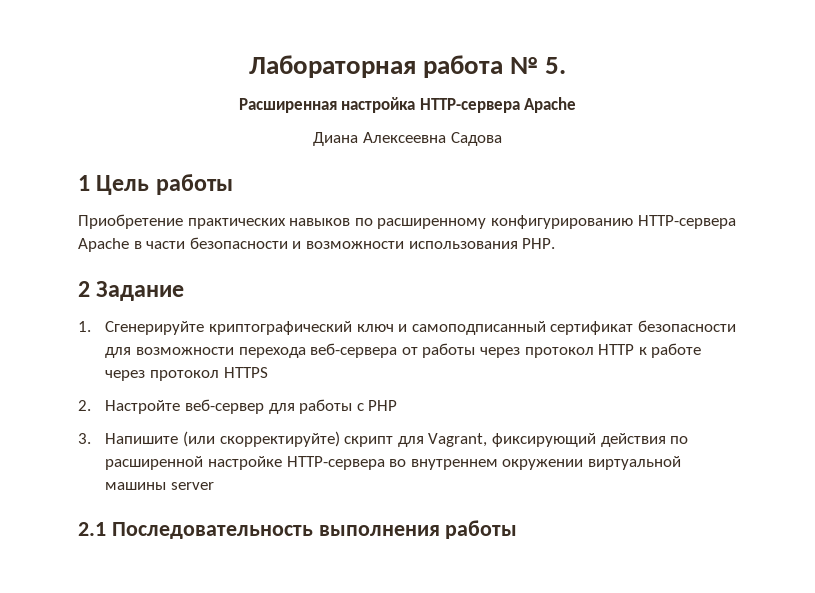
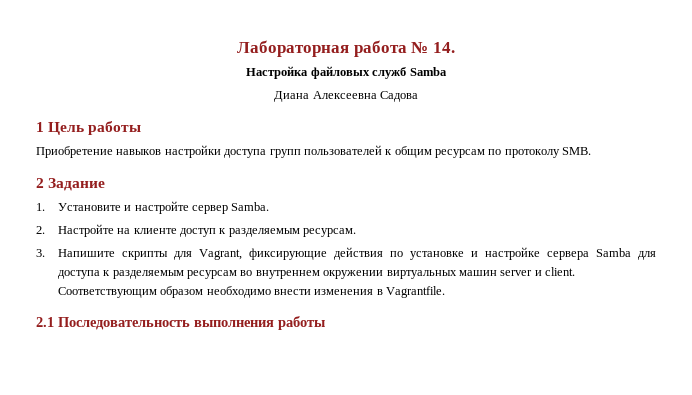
- Лабораторная работа № 5.
- Расширенная настройка HTTP-сервера Apache
+ Лабораторная работа № 14.
+ Настройка файловых служб Samba
- Приобретение практических навыков по расширенному конфигурированию HTTP-сервера Apache в части безопасности и возможности использования PHP.
+ Приобретение навыков настройки доступа групп пользователей к общим ресурсам по протоколу SMB.
  2 Задание
- 1. Сгенерируйте криптографический ключ и самоподписанный сертификат безопасности для возможности перехода веб-сервера от работы через протокол HTTP к работе через протокол HTTPS
- 2. Настройте веб-сервер для работы с PHP
+ 1. Установите и настройте сервер Samba.
+ 2. Настройте на клиенте доступ к разделяемым ресурсам.
- 3. Напишите (или скорректируйте) скрипт для Vagrant, фиксирующий действия по расширенной настройке HTTP-сервера во внутреннем окружении виртуальной машины server
+ 3. Напишите скрипты для Vagrant, фиксирующие действия по установке и настройке сервера Samba для доступа к разделяемым ресурсам во внутреннем окружении виртуальных машин server и client. Соответствующим образом необходимо внести изменения в Vagrantfile.

